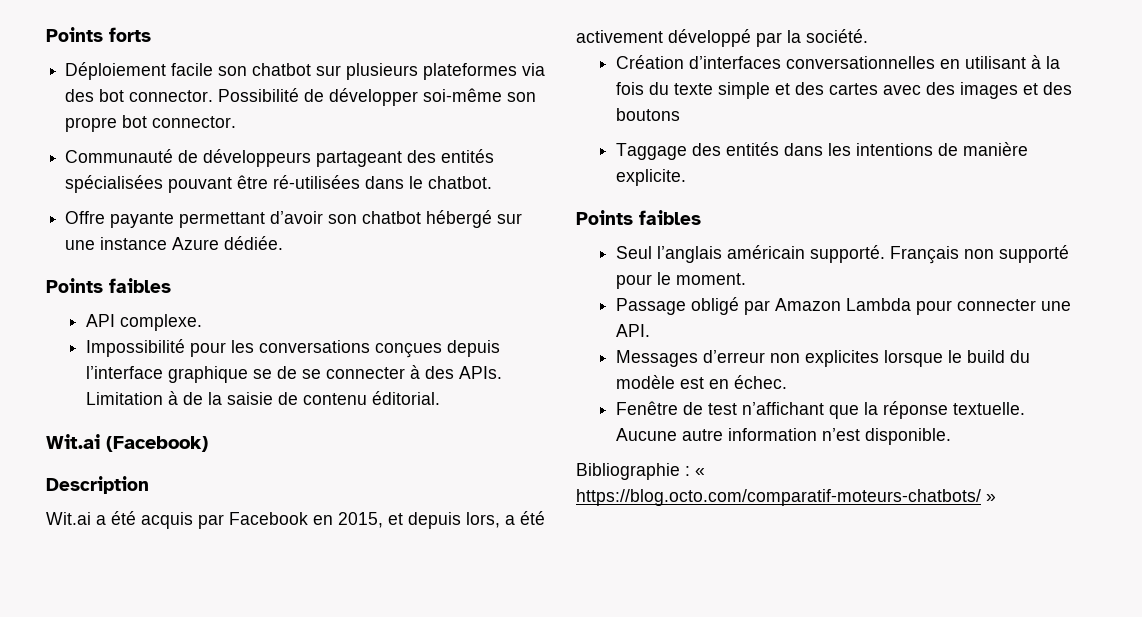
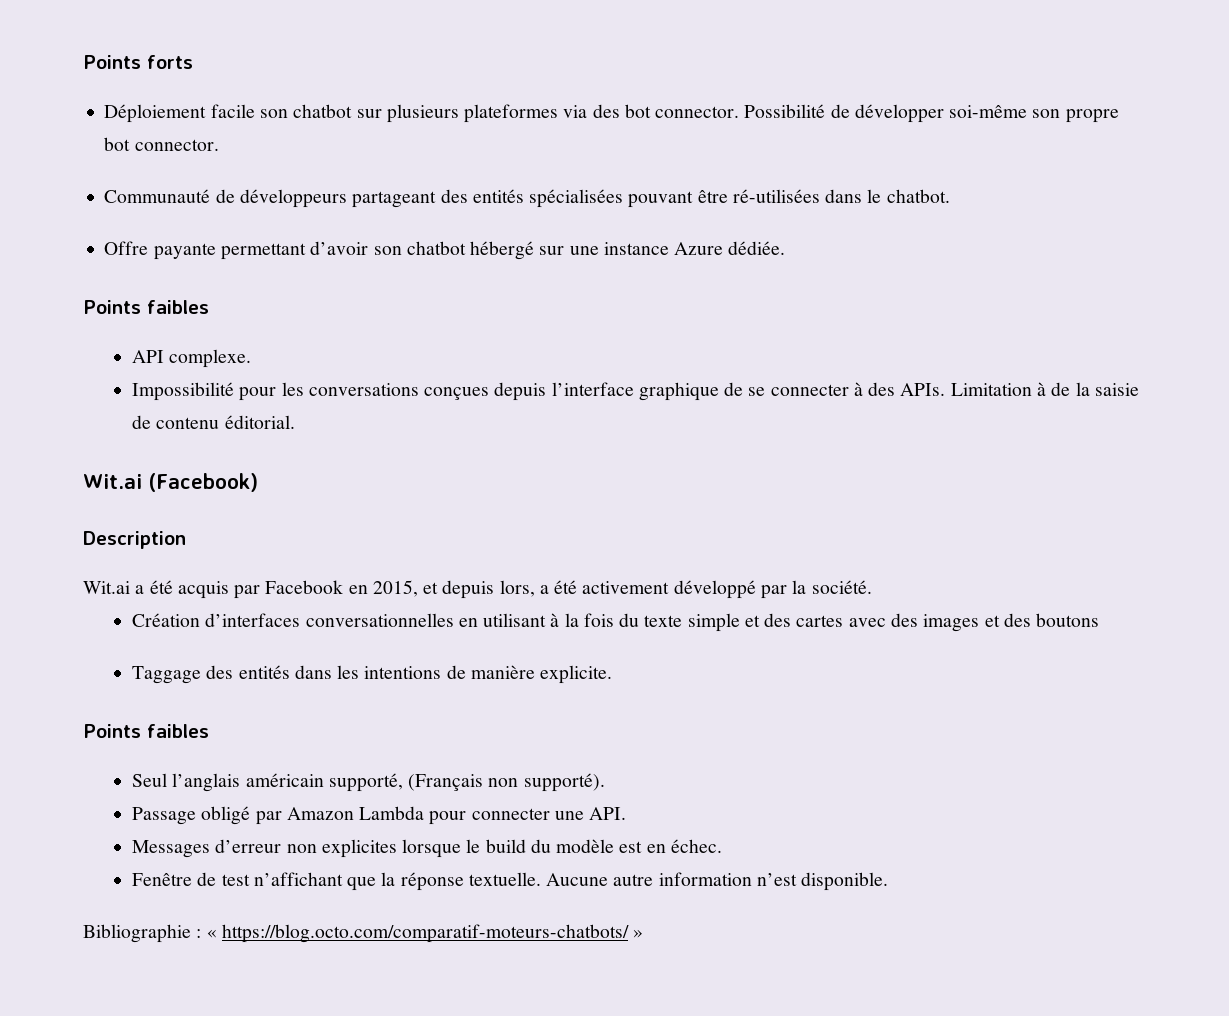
- Impossibilité pour les conversations conçues depuis l’interface graphique se de se connecter à des APIs.
+ Impossibilité pour les conversations conçues depuis l’interface graphique de se connecter à des APIs.
- Seul l’anglais américain supporté. Français non supporté pour le moment.
+ Seul l’anglais américain supporté, (Français non supporté).

